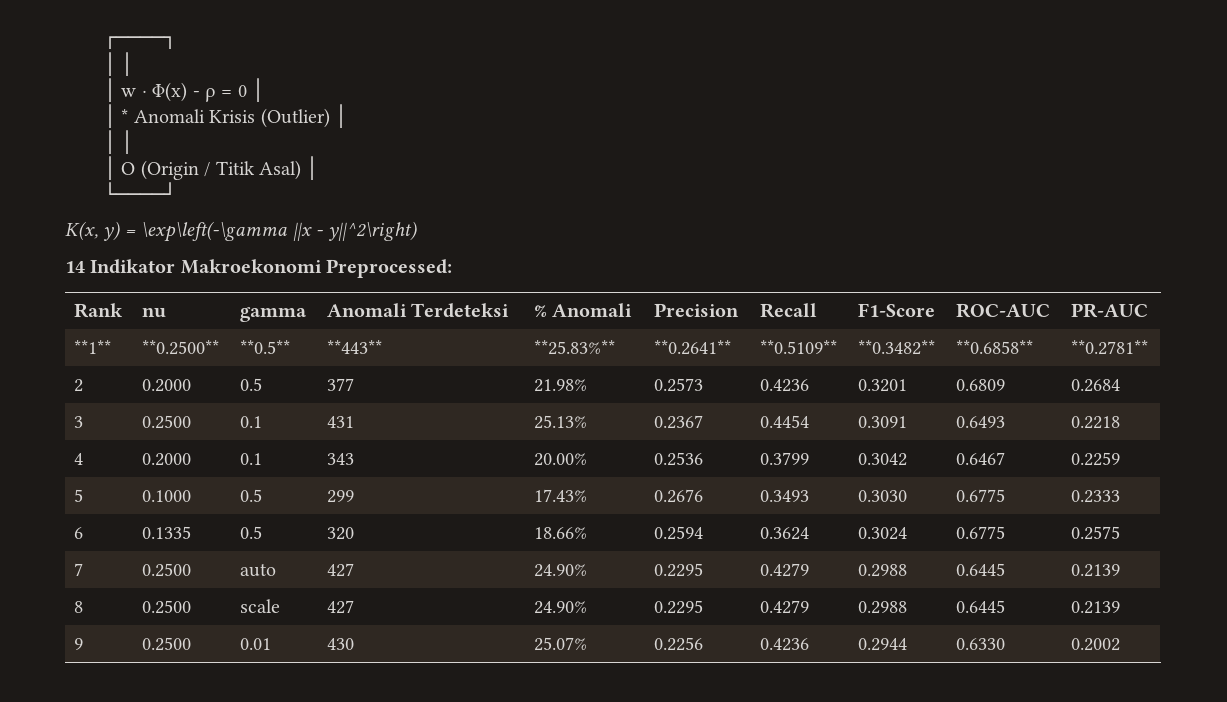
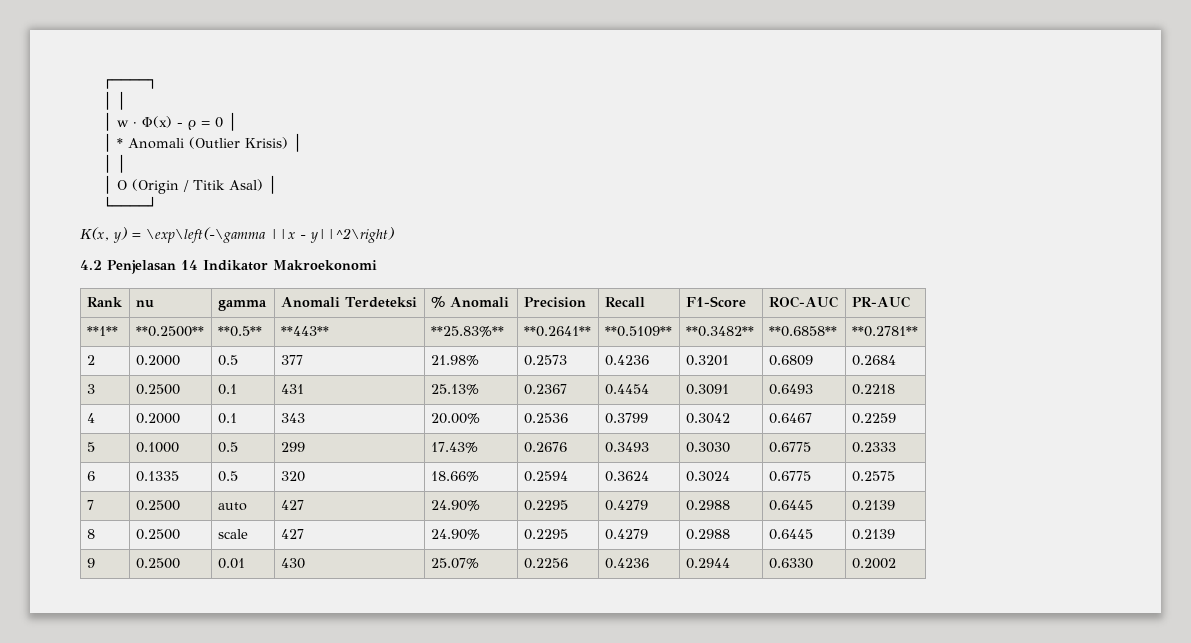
- │ * Anomali Krisis (Outlier) │
+ │ * Anomali (Outlier Krisis) │
- 14 Indikator Makroekonomi Preprocessed:
+ 4.2 Penjelasan 14 Indikator Makroekonomi

